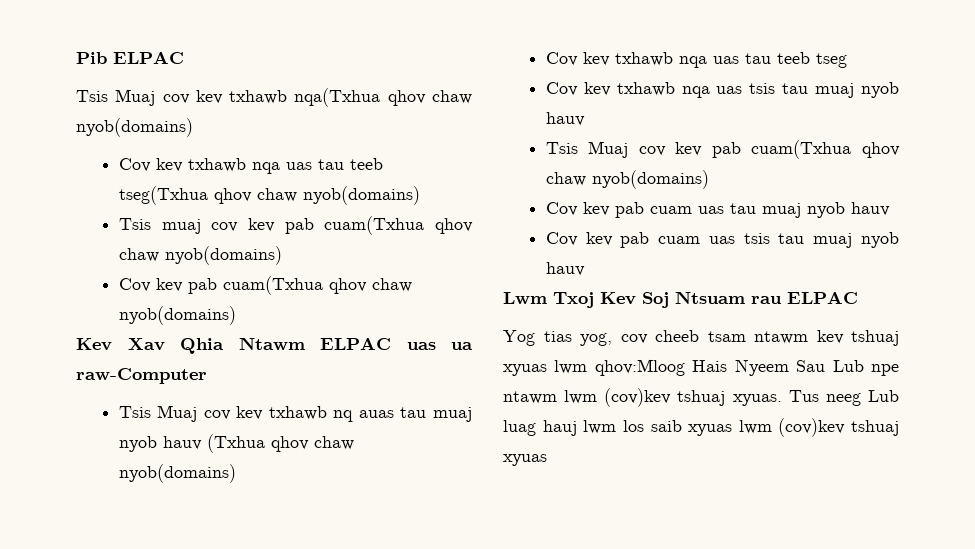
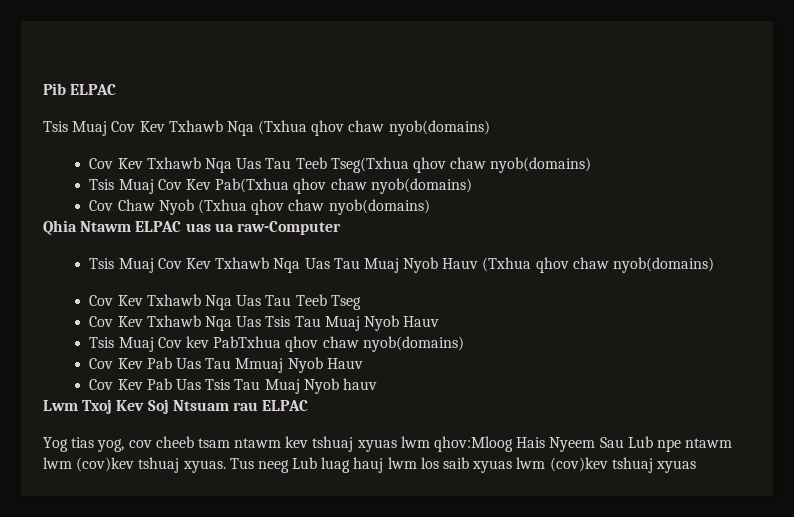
- Tsis Muaj cov kev txhawb nqa(Txhua qhov chaw nyob(domains)
- Cov kev txhawb nqa uas tau teeb tseg(Txhua qhov chaw nyob(domains)
+ Tsis Muaj Cov Kev Txhawb Nqa (Txhua qhov chaw nyob(domains)
+ Cov Kev Txhawb Nqa Uas Tau Teeb Tseg(Txhua qhov chaw nyob(domains)
- Tsis muaj cov kev pab cuam(Txhua qhov chaw nyob(domains)
- Cov kev pab cuam(Txhua qhov chaw nyob(domains)
- Kev Xav Qhia Ntawm ELPAC uas ua raw-Computer
+ Tsis Muaj Cov Kev Pab(Txhua qhov chaw nyob(domains)
+ Cov Chaw Nyob (Txhua qhov chaw nyob(domains)
+ Qhia Ntawm ELPAC uas ua raw-Computer
- Tsis Muaj cov kev txhawb nq auas tau muaj nyob hauv (Txhua qhov chaw nyob(domains)
- Cov kev txhawb nqa uas tau teeb tseg
- Cov kev txhawb nqa uas tsis tau muaj nyob hauv
- Tsis Muaj cov kev pab cuam(Txhua qhov chaw nyob(domains)
- Cov kev pab cuam uas tau muaj nyob hauv
- Cov kev pab cuam uas tsis tau muaj nyob hauv
+ Tsis Muaj Cov Kev Txhawb Nqa Uas Tau Muaj Nyob Hauv (Txhua qhov chaw nyob(domains)
+ Cov Kev Txhawb Nqa Uas Tau Teeb Tseg
+ Cov Kev Txhawb Nqa Uas Tsis Tau Muaj Nyob Hauv
+ Tsis Muaj Cov kev PabTxhua qhov chaw nyob(domains)
+ Cov Kev Pab Uas Tau Mmuaj Nyob Hauv
+ Cov Kev Pab Uas Tsis Tau Muaj Nyob hauv

